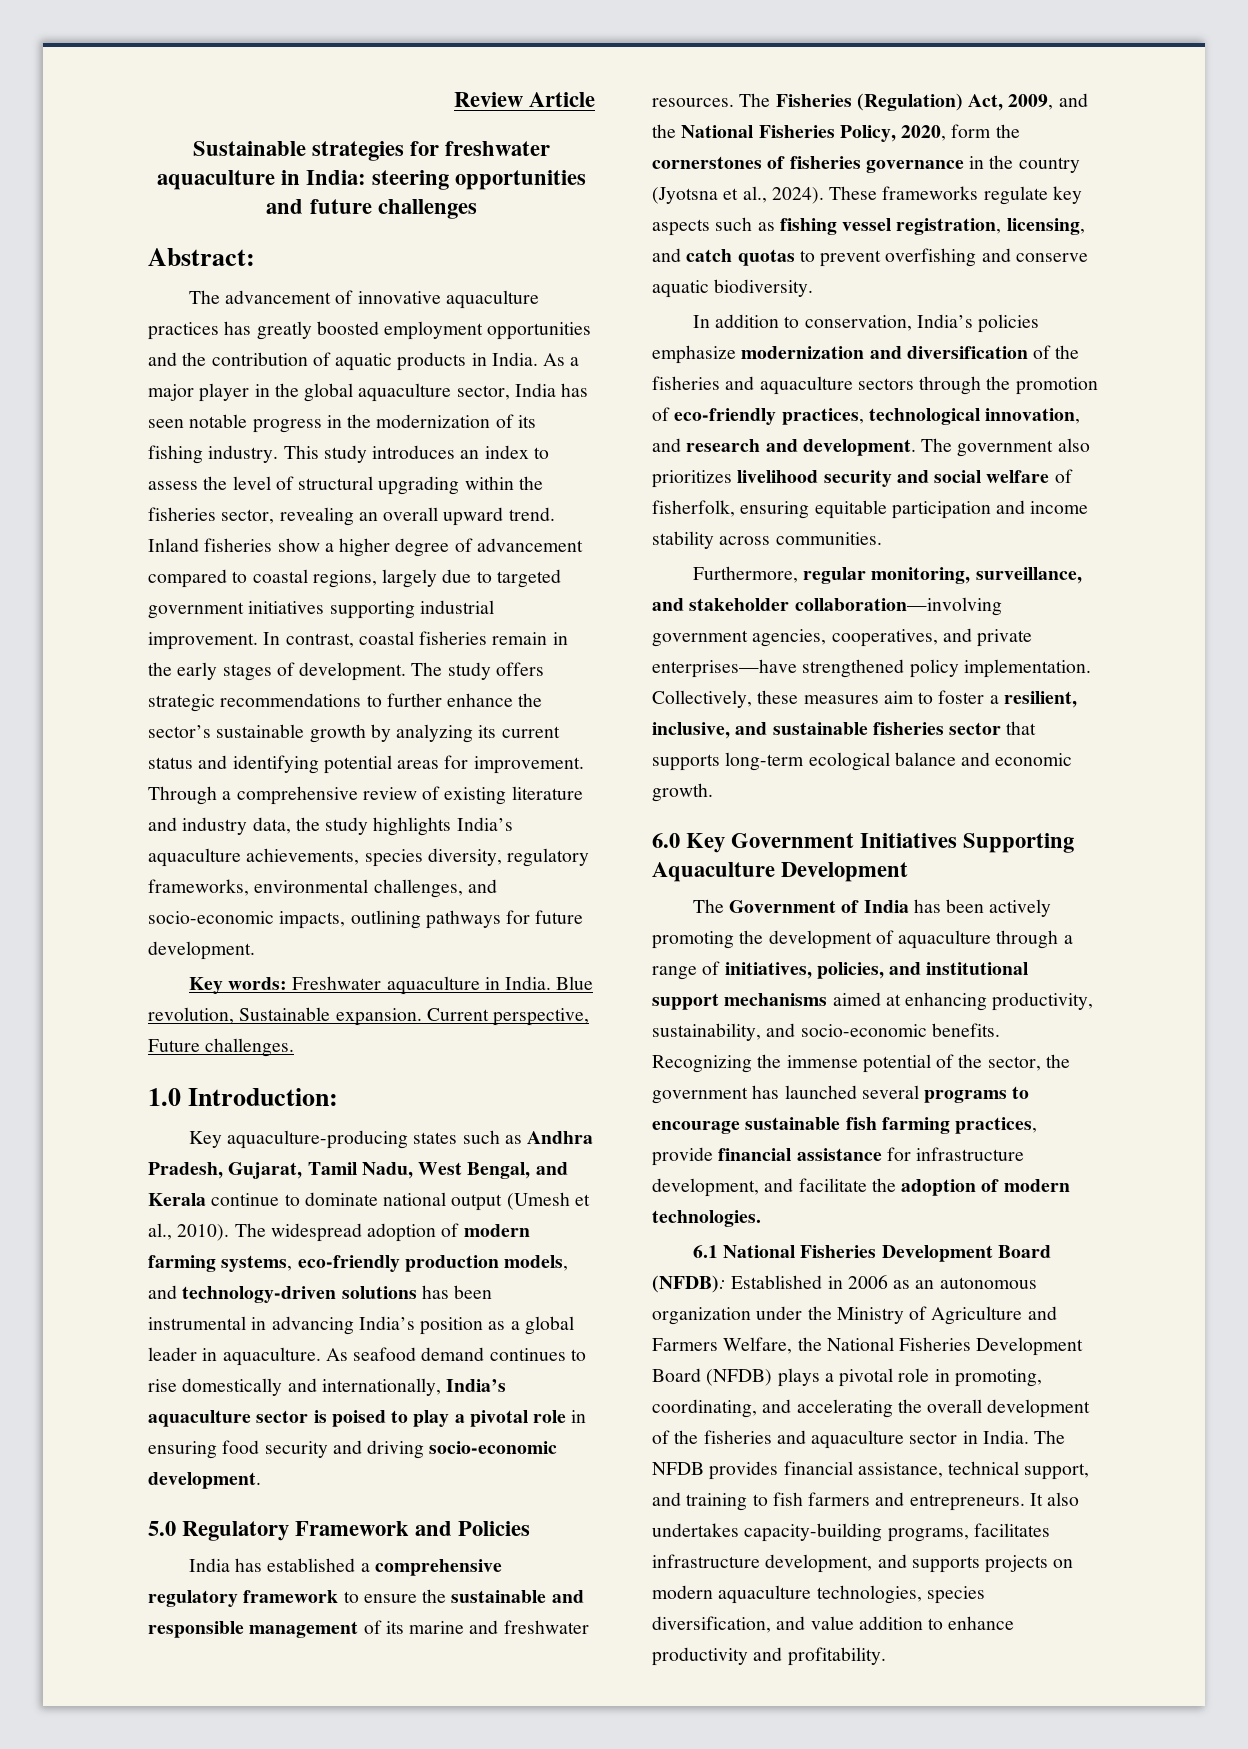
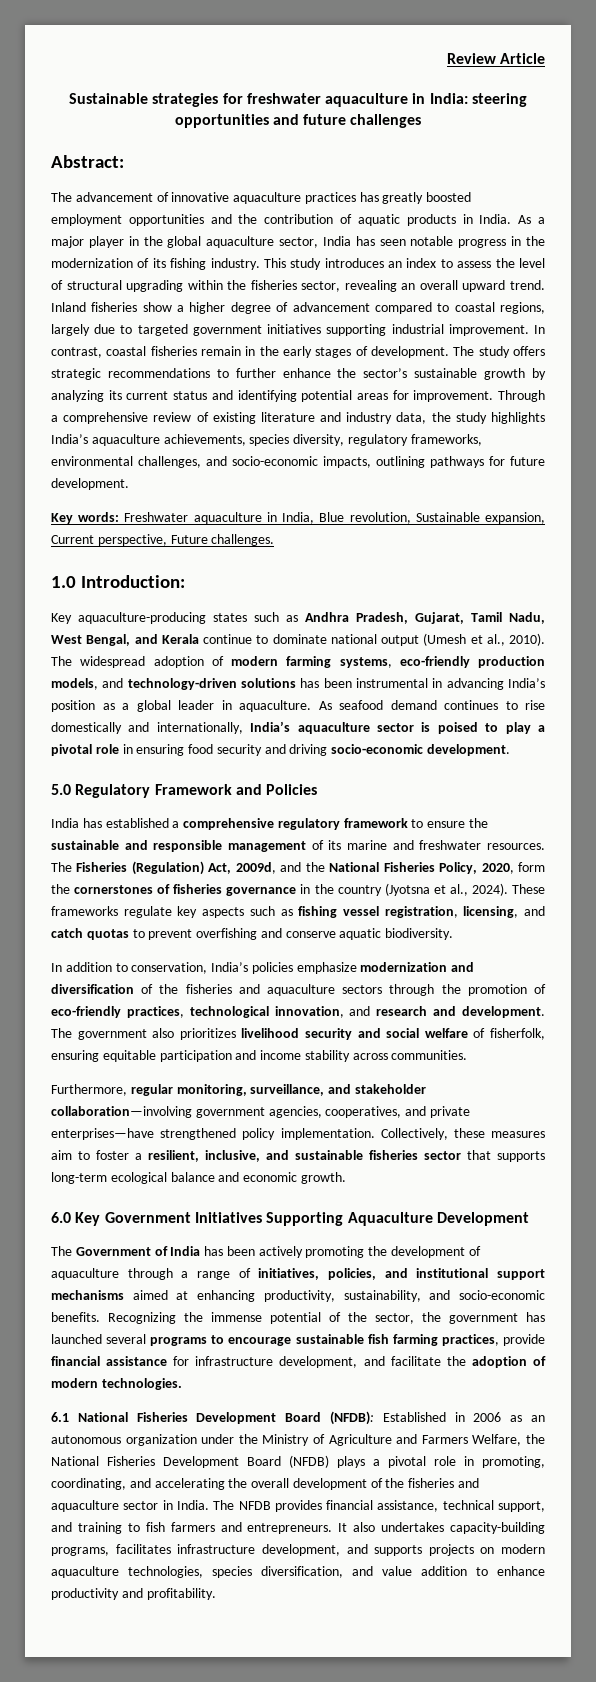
- Key words: Freshwater aquaculture in India. Blue revolution, Sustainable expansion. Current perspective, Future challenges.
+ Key words: Freshwater aquaculture in India, Blue revolution, Sustainable expansion, Current perspective, Future challenges.
- The Fisheries (Regulation) Act, 2009, and the National Fisheries Policy, 2020, form the cornerstones of fisheries governance in the country (Jyotsna et al., 2024).
+ The Fisheries (Regulation) Act, 2009d, and the National Fisheries Policy, 2020, form the cornerstones of fisheries governance in the country (Jyotsna et al., 2024).

